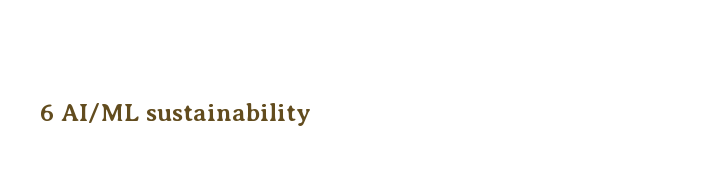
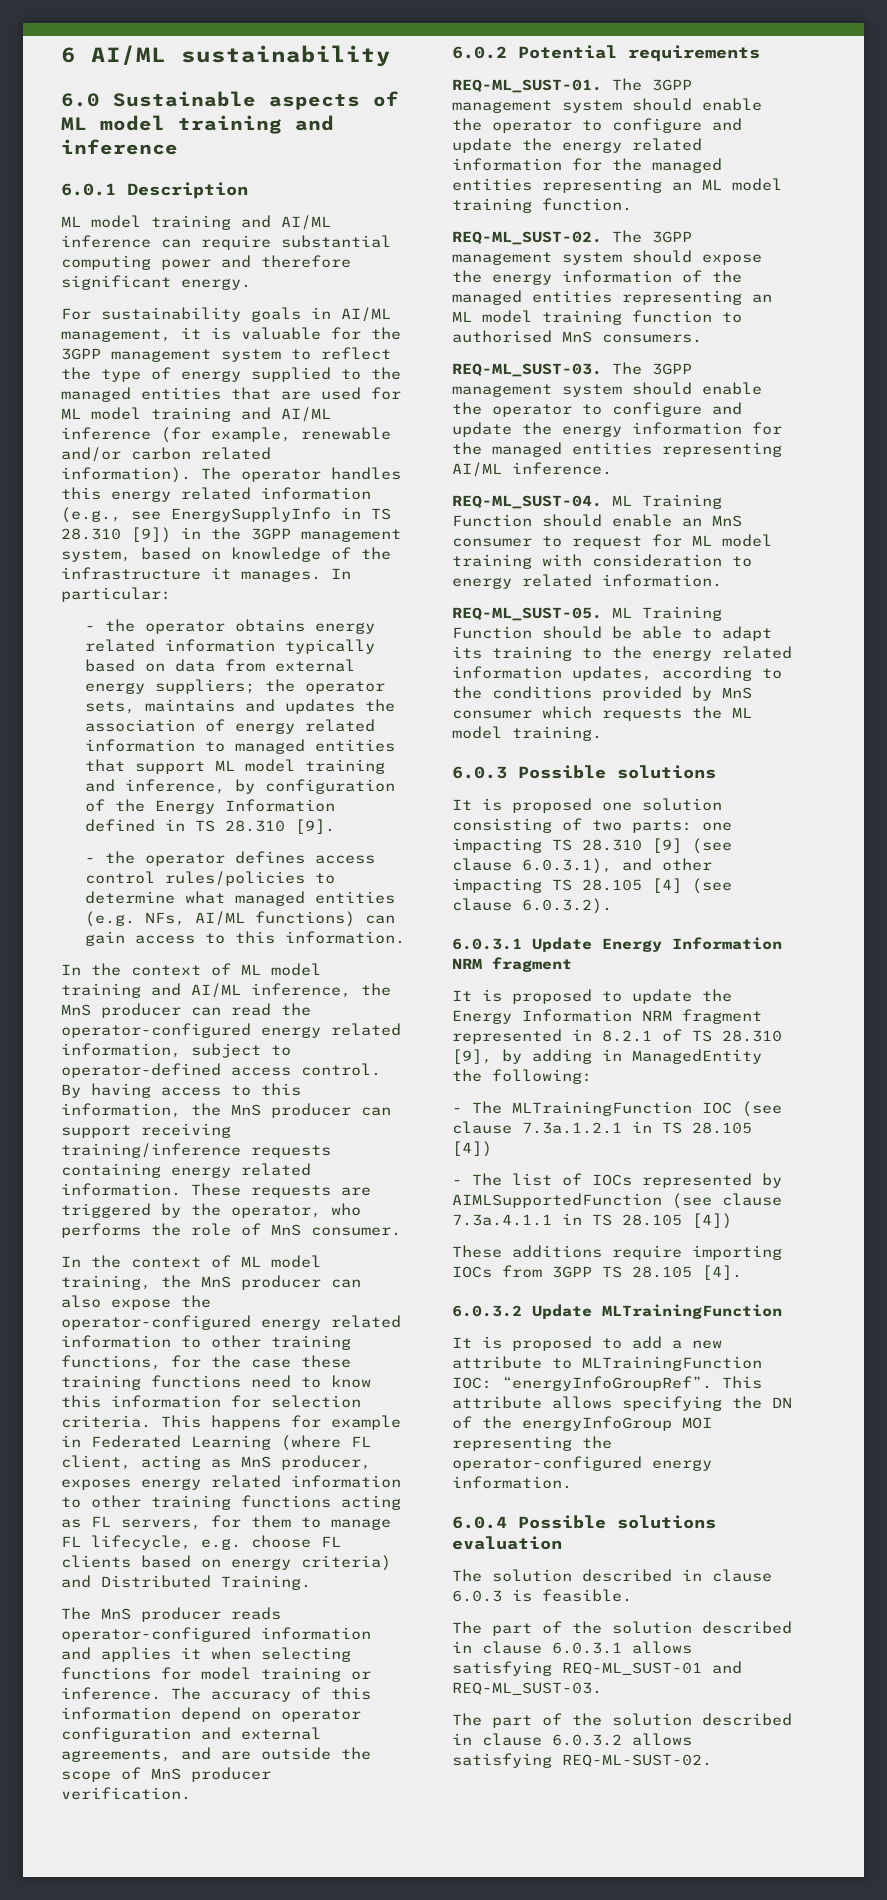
+ 6.0 Sustainable aspects of ML model training and inference
+ 6.0.1 Description
+ ML model training and AI/ML inference can require substantial computing power and therefore significant energy.
+ For sustainability goals in AI/ML management, it is valuable for the 3GPP management system to reflect the type of energy supplied to the managed entities that are used for ML model training and AI/ML inference (for example, renewable and/or carbon related information). The operator handles this energy related information (e.g., see EnergySupplyInfo in TS 28.310 [9]) in the 3GPP management system, based on knowledge of the infrastructure it manages. In particular:
+ - the operator obtains energy related information typically based on data from external energy suppliers; the operator sets, maintains and updates the association of energy related information to managed entities that support ML model training and inference, by configuration of the Energy Information defined in TS 28.310 [9].
+ - the operator defines access control rules/policies to determine what managed entities (e.g. NFs, AI/ML functions) can gain access to this information.
+ In the context of ML model training and AI/ML inference, the MnS producer can read the operator-configured energy related information, subject to operator-defined access control. By having access to this information, the MnS producer can support receiving training/inference requests containing energy related information. These requests are triggered by the operator, who performs the role of MnS consumer.
+ In the context of ML model training, the MnS producer can also expose the operator-configured energy related information to other training functions, for the case these training functions need to know this information for selection criteria. This happens for example in Federated Learning (where FL client, acting as MnS producer, exposes energy related information to other training functions acting as FL servers, for them to manage FL lifecycle, e.g. choose FL clients based on energy criteria) and Distributed Training.
+ The MnS producer reads operator-configured information and applies it when selecting functions for model training or inference. The accuracy of this information depend on operator configuration and external agreements, and are outside the scope of MnS producer verification.
+ 6.0.2 Potential requirements
+ REQ-ML_SUST-01. The 3GPP management system should enable the operator to configure and update the energy related information for the managed entities representing an ML model training function.
+ REQ-ML_SUST-02. The 3GPP management system should expose the energy information of the managed entities representing an ML model training function to authorised MnS consumers.
+ REQ-ML_SUST-03. The 3GPP management system should enable the operator to configure and update the energy information for the managed entities representing AI/ML inference.
+ REQ-ML_SUST-04. ML Training Function should enable an MnS consumer to request for ML model training with consideration to energy related information.
+ REQ-ML_SUST-05. ML Training Function should be able to adapt its training to the energy related information updates, according to the conditions provided by MnS consumer which requests the ML model training.
+ 6.0.3 Possible solutions
+ It is proposed one solution consisting of two parts: one impacting TS 28.310 [9] (see clause 6.0.3.1), and other impacting TS 28.105 [4] (see clause 6.0.3.2).
+ 6.0.3.1 Update Energy Information NRM fragment
+ It is proposed to update the Energy Information NRM fragment represented in 8.2.1 of TS 28.310 [9], by adding in ManagedEntity the following:
+ - The MLTrainingFunction IOC (see clause 7.3a.1.2.1 in TS 28.105 [4])
+ - The list of IOCs represented by AIMLSupportedFunction (see clause 7.3a.4.1.1 in TS 28.105 [4])
+ These additions require importing IOCs from 3GPP TS 28.105 [4].
+ 6.0.3.2 Update MLTrainingFunction
+ It is proposed to add a new attribute to MLTrainingFunction IOC: “energyInfoGroupRef”. This attribute allows specifying the DN of the energyInfoGroup MOI representing the operator-configured energy information.
+ 6.0.4 Possible solutions evaluation
+ The solution described in clause 6.0.3 is feasible.
+ The part of the solution described in clause 6.0.3.1 allows satisfying REQ-ML_SUST-01 and REQ-ML_SUST-03.
+ The part of the solution described in clause 6.0.3.2 allows satisfying REQ-ML-SUST-02.

